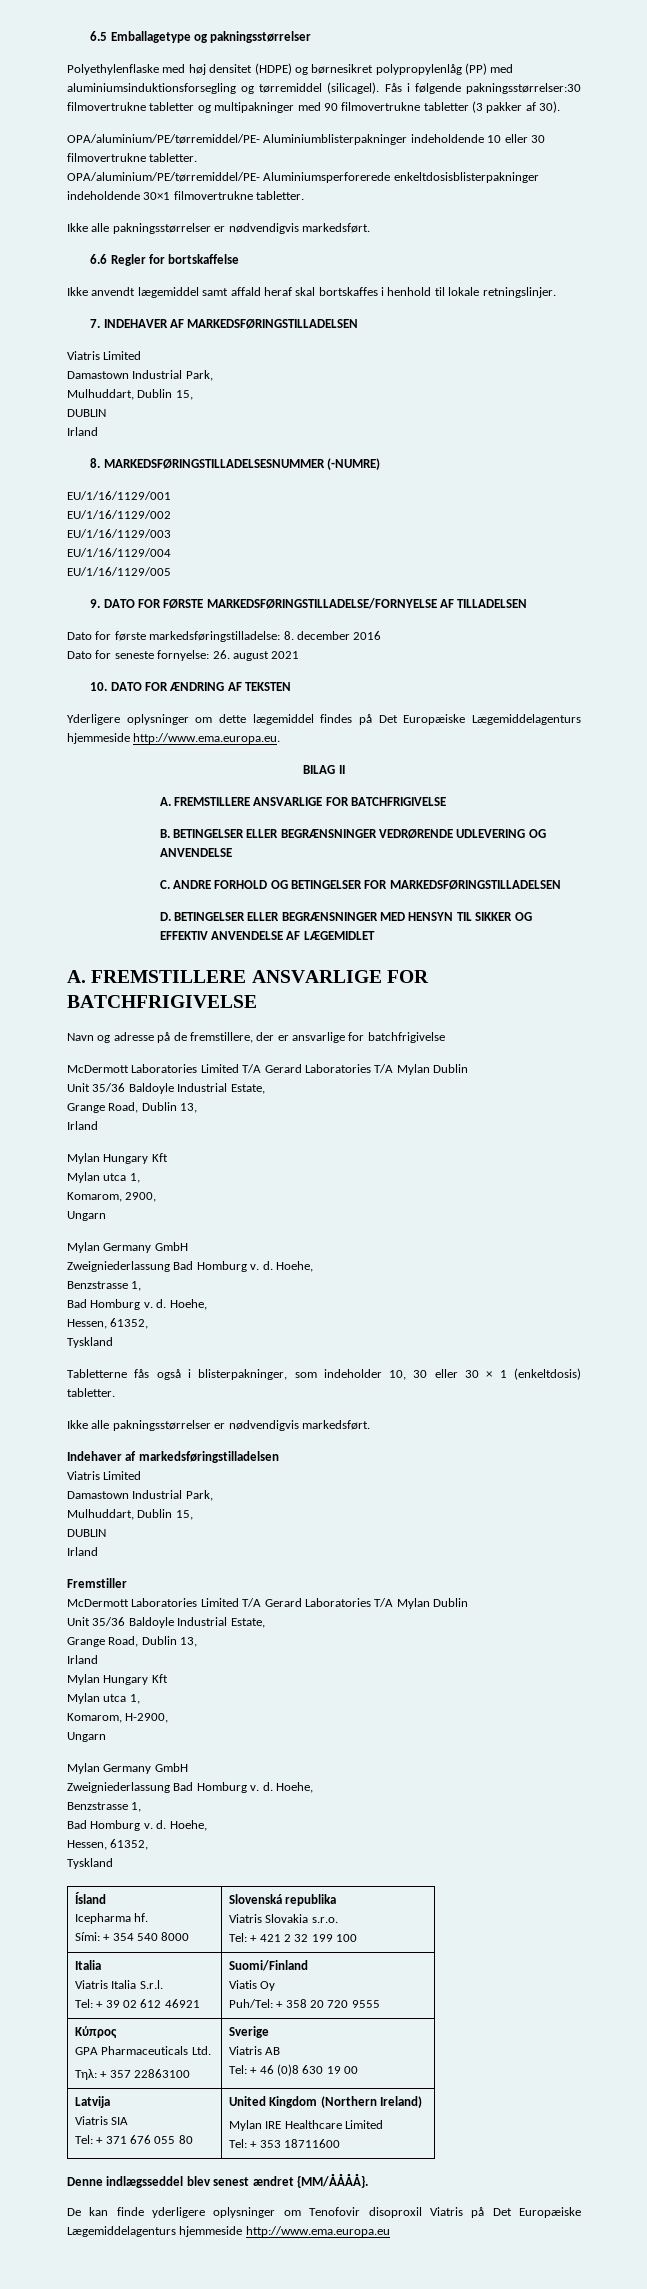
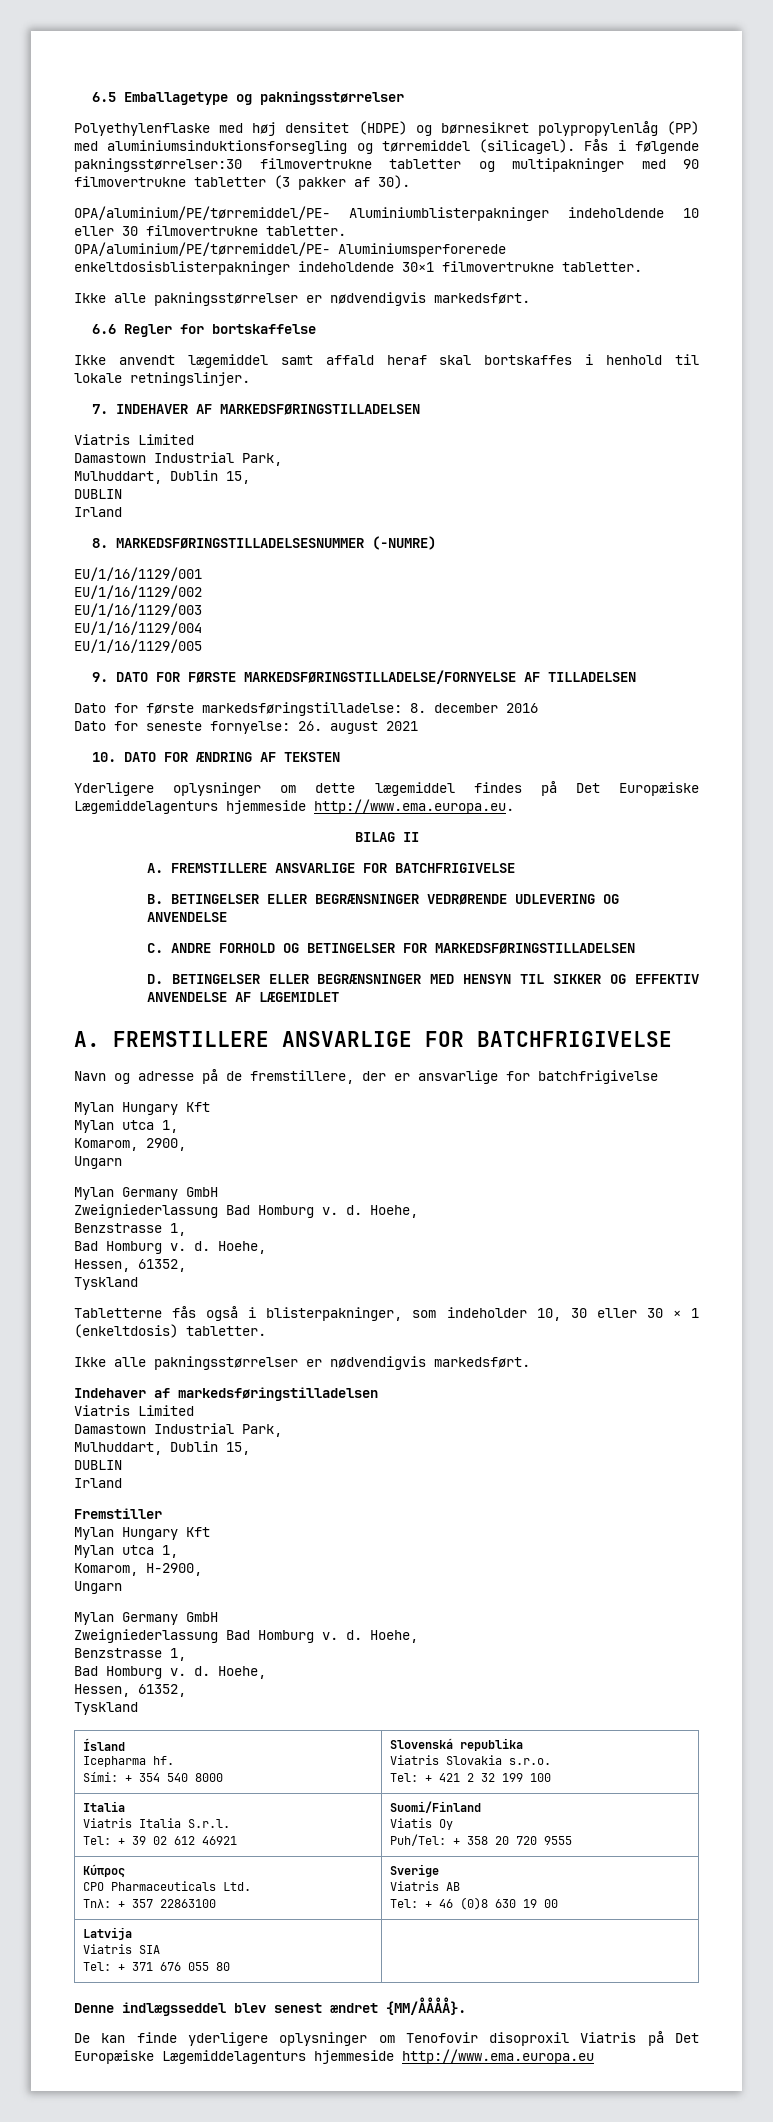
  Navn og adresse på de fremstillere, der er ansvarlige for batchfrigivelse
- McDermott Laboratories Limited T/A Gerard Laboratories T/A Mylan Dublin
- Unit 35/36 Baldoyle Industrial Estate,
- Grange Road, Dublin 13,
- Irland
  Fremstiller
- McDermott Laboratories Limited T/A Gerard Laboratories T/A Mylan Dublin
- Unit 35/36 Baldoyle Industrial Estate,
- Grange Road, Dublin 13,
- Irland
  Κύπρος
- GPA Pharmaceuticals Ltd.
+ CPO Pharmaceuticals Ltd.
  Latvija
  Viatris SIA
- Tel: + 371 676 055 80 | United Kingdom (Northern Ireland)
- Mylan IRE Healthcare Limited
- Tel: + 353 18711600
+ Tel: + 371 676 055 80 |

